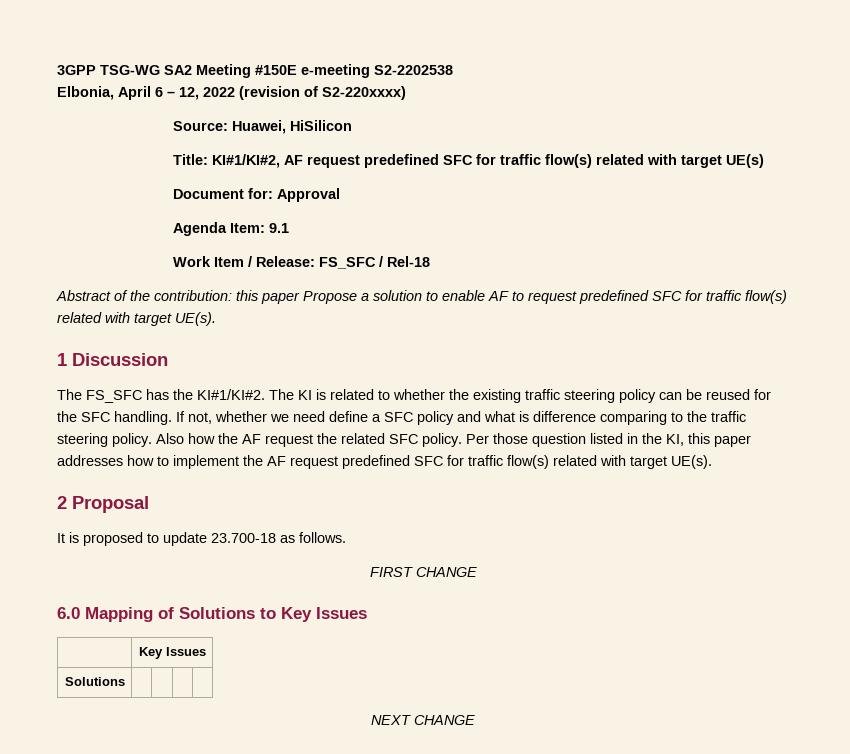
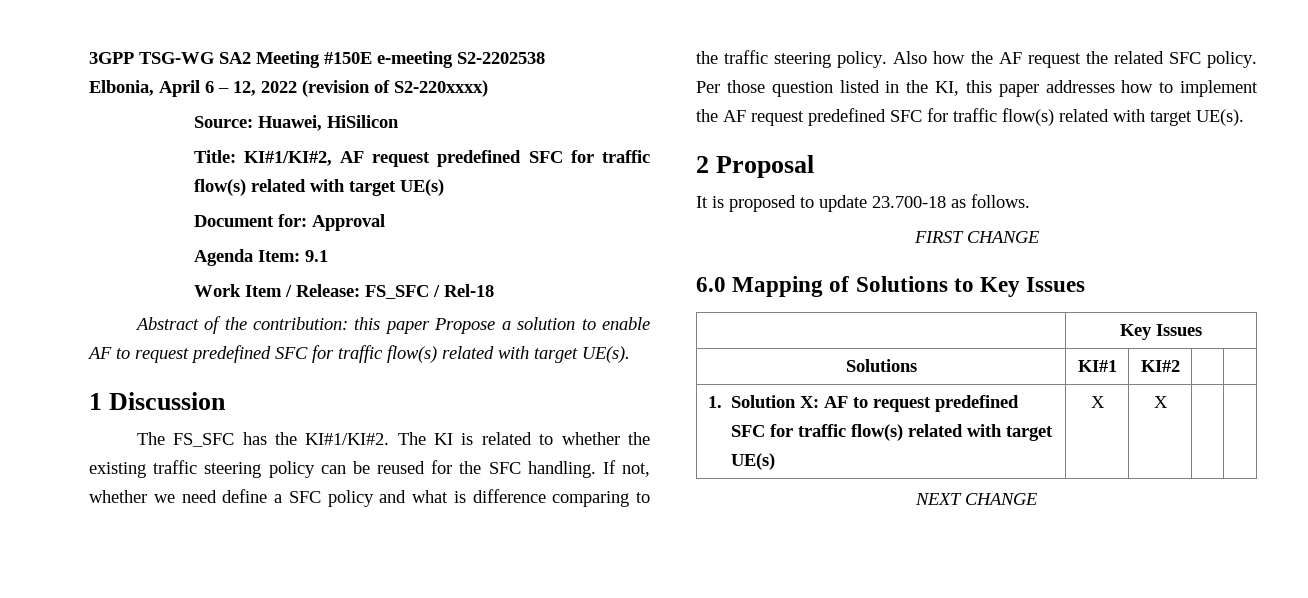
- Solutions | | | |
+ Solutions | KI#1 | KI#2 | |
+ 1. Solution X: AF to request predefined SFC for traffic flow(s) related with target UE(s) | X | X | |

